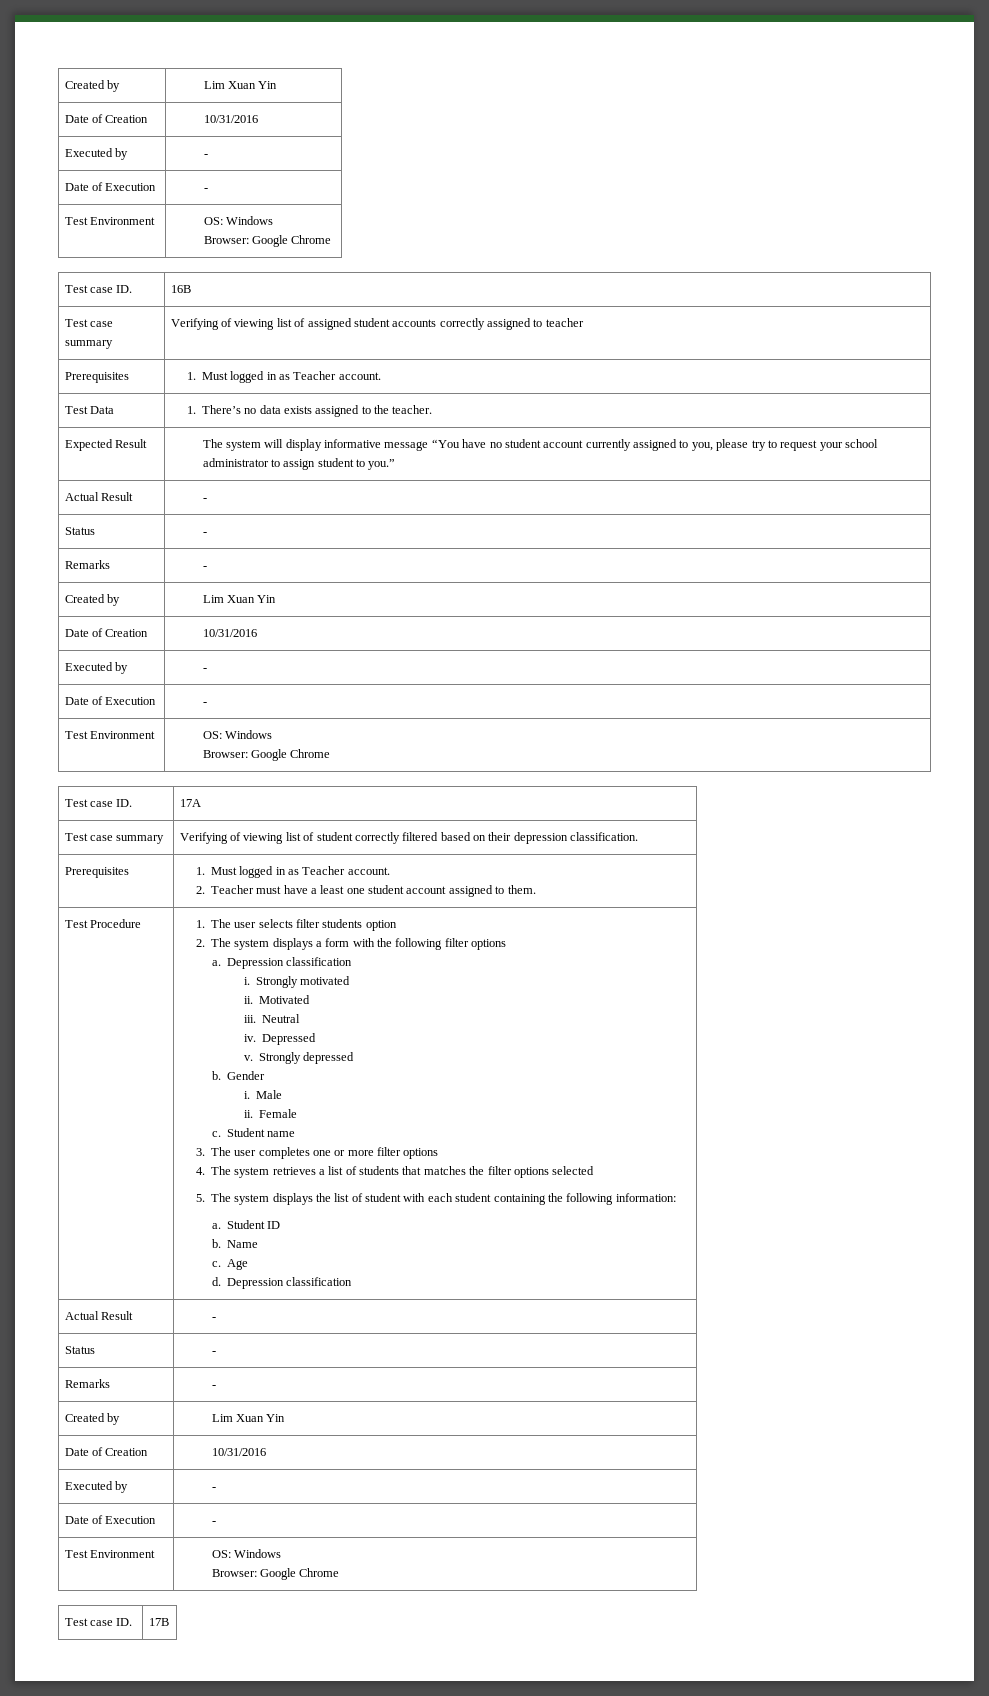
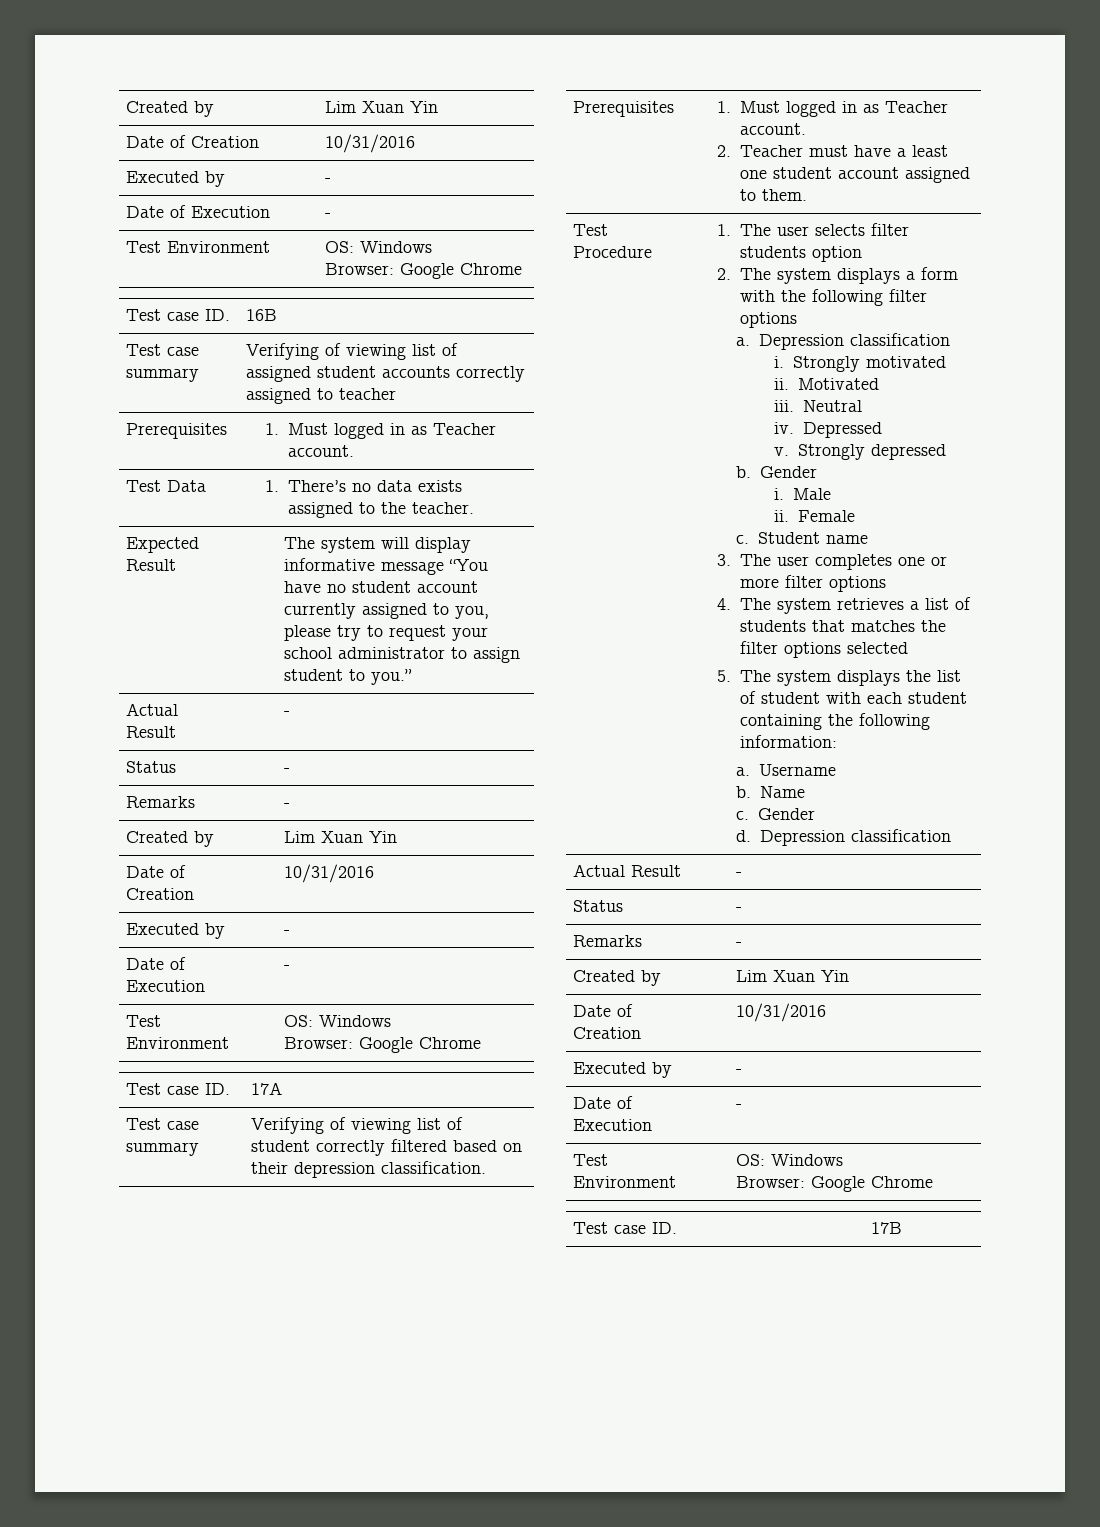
- Student ID
+ Username
- c. Age
+ c. Gender

